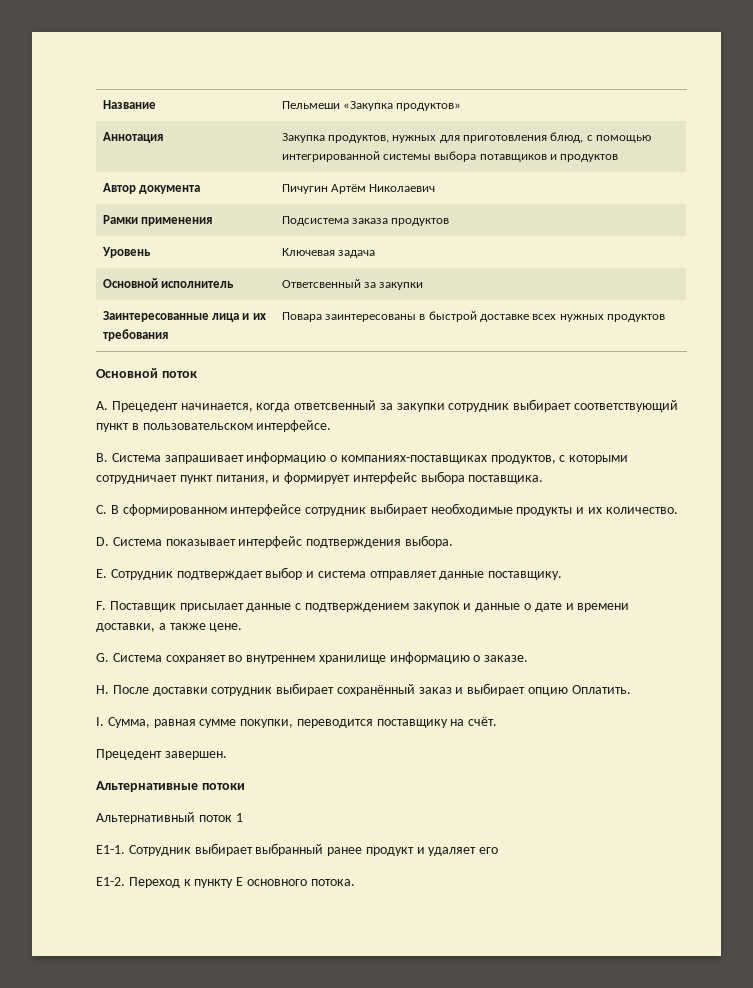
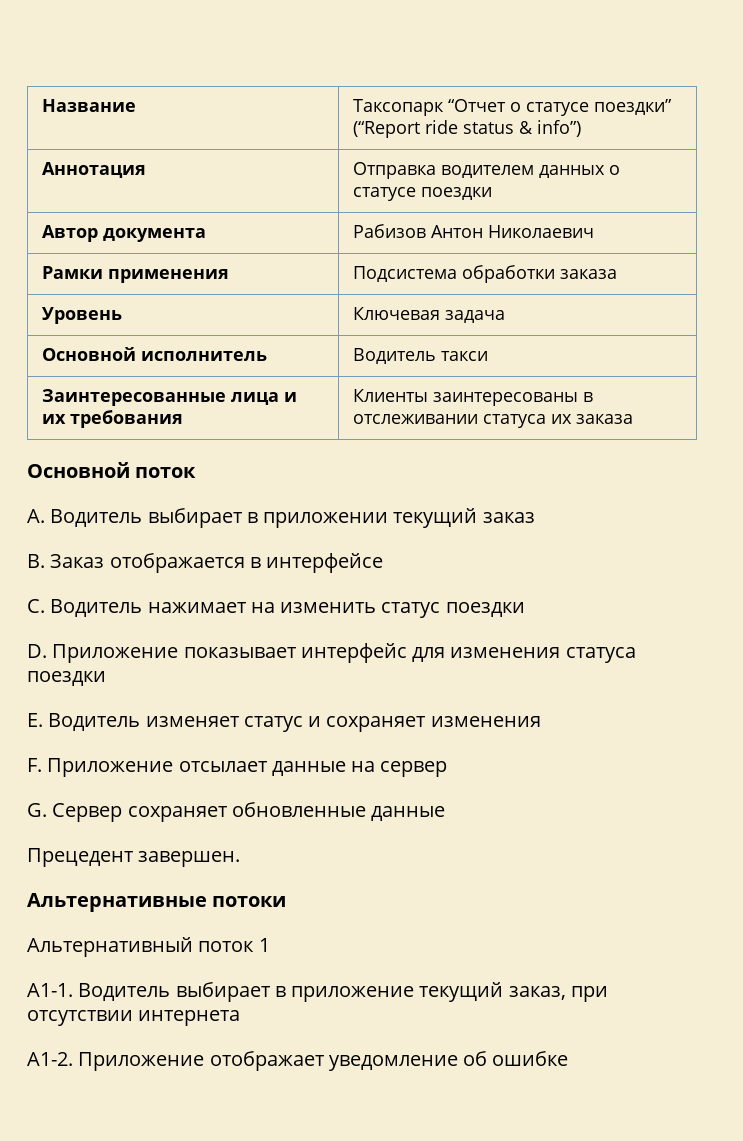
- Название | Пельмеши «Закупка продуктов»
- Аннотация | Закупка продуктов, нужных для приготовления блюд, с помощью интегрированной системы выбора потавщиков и продуктов
+ Название | Таксопарк “Отчет о статусе поездки” (“Report ride status & info”)
+ Аннотация | Отправка водителем данных о статусе поездки
- Автор документа | Пичугин Артём Николаевич
+ Автор документа | Рабизов Антон Николаевич
- Рамки применения | Подсистема заказа продуктов
+ Рамки применения | Подсистема обработки заказа
- Основной исполнитель | Ответсвенный за закупки
+ Основной исполнитель | Водитель такси
- Заинтересованные лица и их требования | Повара заинтересованы в быстрой доставке всех нужных продуктов
+ Заинтересованные лица и их требования | Клиенты заинтересованы в отслеживании статуса их заказа
  Основной поток
- A. Прецедент начинается, когда ответсвенный за закупки сотрудник выбирает соответствующий пункт в пользовательском интерфейсе.
- B. Система запрашивает информацию о компаниях-поставщиках продуктов, с которыми сотрудничает пункт питания, и формирует интерфейс выбора поставщика.
- C. В сформированном интерфейсе сотрудник выбирает необходимые продукты и их количество.
+ A. Водитель выбирает в приложении текущий заказ
+ B. Заказ отображается в интерфейсе
+ C. Водитель нажимает на изменить статус поездки
- D. Система показывает интерфейс подтверждения выбора.
- E. Сотрудник подтверждает выбор и система отправляет данные поставщику.
- F. Поставщик присылает данные с подтверждением закупок и данные о дате и времени доставки, а также цене.
- G. Система сохраняет во внутреннем хранилище информацию о заказе.
- H. После доставки сотрудник выбирает сохранённый заказ и выбирает опцию Оплатить.
- I. Сумма, равная сумме покупки, переводится поставщику на счёт.
+ D. Приложение показывает интерфейс для изменения статуса поездки
+ E. Водитель изменяет статус и сохраняет изменения
+ F. Приложение отсылает данные на сервер
+ G. Сервер сохраняет обновленные данные
- E1-1. Сотрудник выбирает выбранный ранее продукт и удаляет его
- E1-2. Переход к пункту E основного потока.
+ A1-1. Водитель выбирает в приложение текущий заказ, при отсутствии интернета
+ A1-2. Приложение отображает уведомление об ошибке

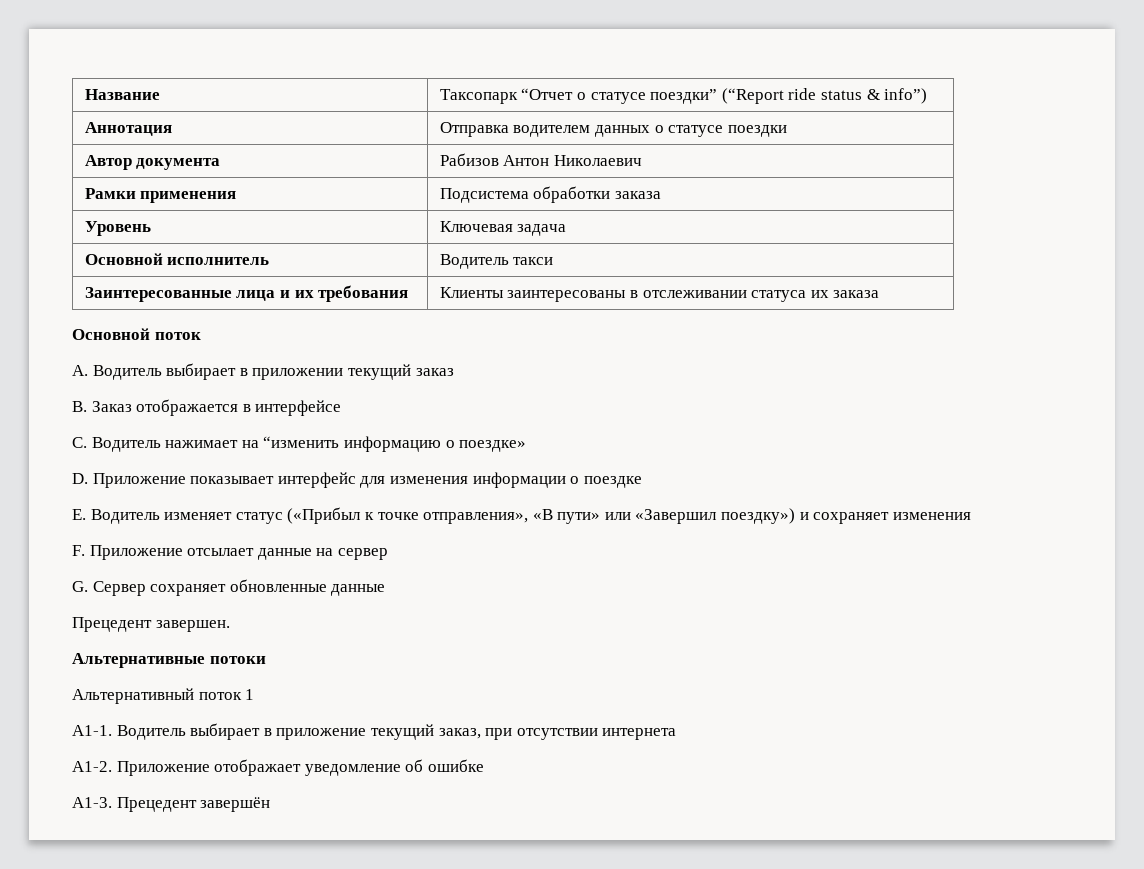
- C. Водитель нажимает на изменить статус поездки
+ C. Водитель нажимает на “изменить информацию о поездке»
- D. Приложение показывает интерфейс для изменения статуса поездки
+ D. Приложение показывает интерфейс для изменения информации о поездке
- E. Водитель изменяет статус и сохраняет изменения
+ E. Водитель изменяет статус («Прибыл к точке отправления», «В пути» или «Завершил поездку») и сохраняет изменения
+ A1-3. Прецедент завершён

